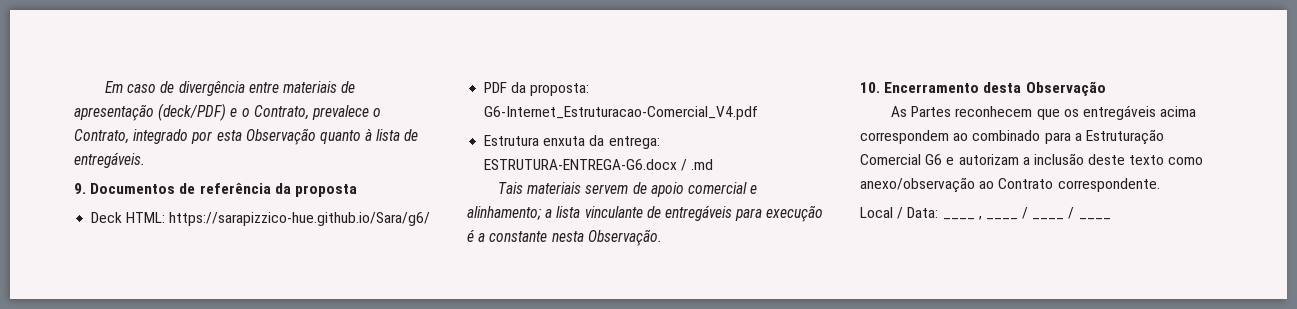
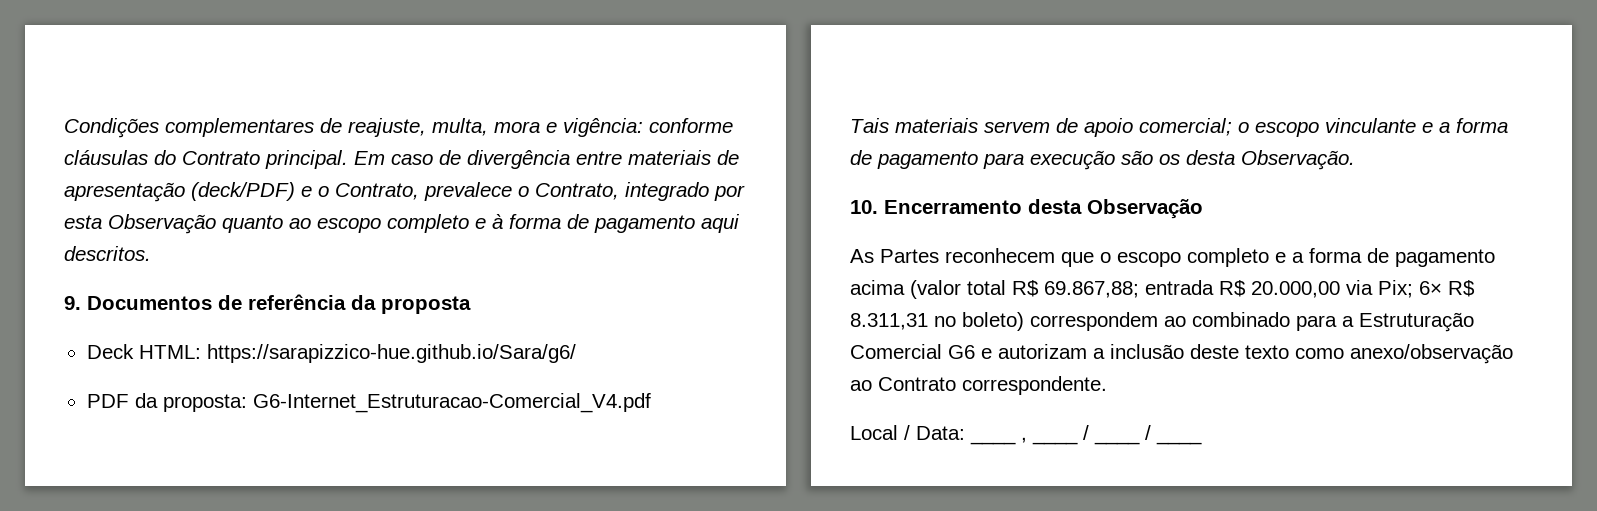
+ Condições complementares de reajuste, multa, mora e vigência: conforme cláusulas do Contrato principal.
- Em caso de divergência entre materiais de apresentação (deck/PDF) e o Contrato, prevalece o Contrato, integrado por esta Observação quanto à lista de entregáveis.
+ Em caso de divergência entre materiais de apresentação (deck/PDF) e o Contrato, prevalece o Contrato, integrado por esta Observação quanto ao escopo completo e à forma de pagamento aqui descritos.
- Estrutura enxuta da entrega: ESTRUTURA-ENTREGA-G6.docx / .md
- Tais materiais servem de apoio comercial e alinhamento; a lista vinculante de entregáveis para execução é a constante nesta Observação.
+ Tais materiais servem de apoio comercial; o escopo vinculante e a forma de pagamento para execução são os desta Observação.
- As Partes reconhecem que os entregáveis acima correspondem ao combinado para a Estruturação Comercial G6 e autorizam a inclusão deste texto como anexo/observação ao Contrato correspondente.
+ As Partes reconhecem que o escopo completo e a forma de pagamento acima (valor total R$ 69.867,88; entrada R$ 20.000,00 via Pix; 6× R$ 8.311,31 no boleto) correspondem ao combinado para a Estruturação Comercial G6 e autorizam a inclusão deste texto como anexo/observação ao Contrato correspondente.

